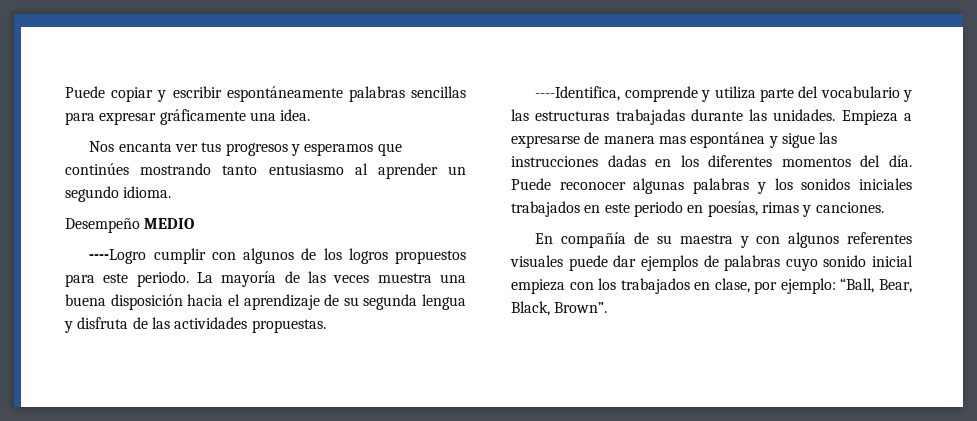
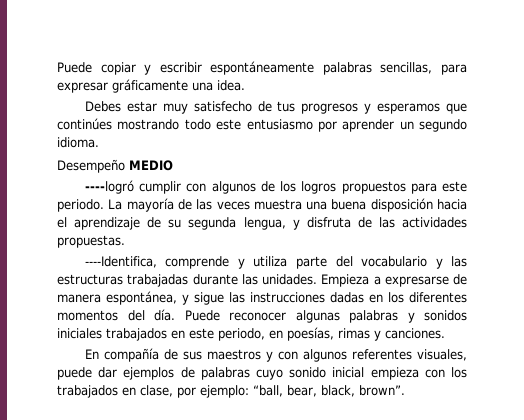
- Puede copiar y escribir espontáneamente palabras sencillas para expresar gráficamente una idea.
+ Puede copiar y escribir espontáneamente palabras sencillas, para expresar gráficamente una idea.
- Nos encanta ver tus progresos y esperamos que continúes mostrando tanto entusiasmo al aprender un segundo idioma.
+ Debes estar muy satisfecho de tus progresos y esperamos que continúes mostrando todo este entusiasmo por aprender un segundo idioma.
- ----Logro cumplir con algunos de los logros propuestos para este periodo.
+ ----logró cumplir con algunos de los logros propuestos para este periodo.
- La mayoría de las veces muestra una buena disposición hacia el aprendizaje de su segunda lengua y disfruta de las actividades propuestas.
+ La mayoría de las veces muestra una buena disposición hacia el aprendizaje de su segunda lengua, y disfruta de las actividades propuestas.
- Empieza a expresarse de manera mas espontánea y sigue las instrucciones dadas en los diferentes momentos del día.
+ Empieza a expresarse de manera espontánea, y sigue las instrucciones dadas en los diferentes momentos del día.
- Puede reconocer algunas palabras y los sonidos iniciales trabajados en este periodo en poesías, rimas y canciones.
+ Puede reconocer algunas palabras y sonidos iniciales trabajados en este periodo, en poesías, rimas y canciones.
- En compañía de su maestra y con algunos referentes visuales puede dar ejemplos de palabras cuyo sonido inicial empieza con los trabajados en clase, por ejemplo: “Ball, Bear, Black, Brown”.
+ En compañía de sus maestros y con algunos referentes visuales, puede dar ejemplos de palabras cuyo sonido inicial empieza con los trabajados en clase, por ejemplo: “ball, bear, black, brown”.

